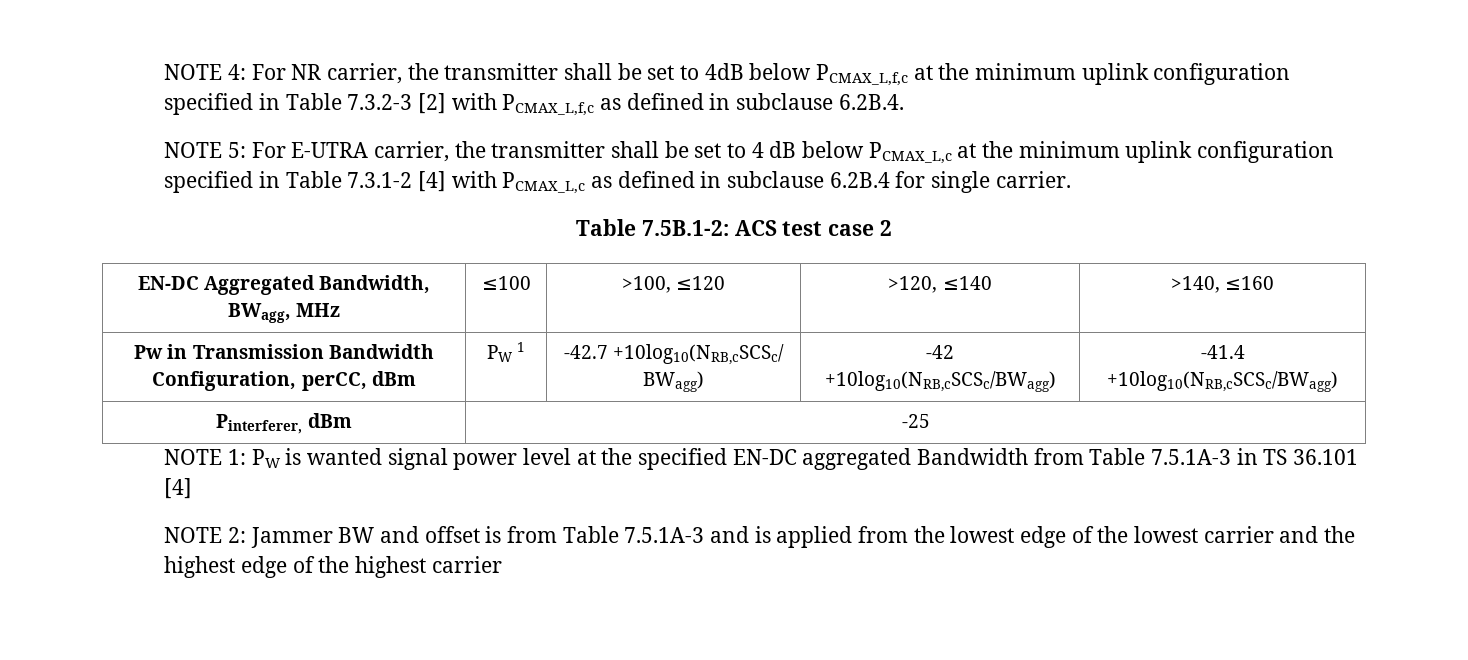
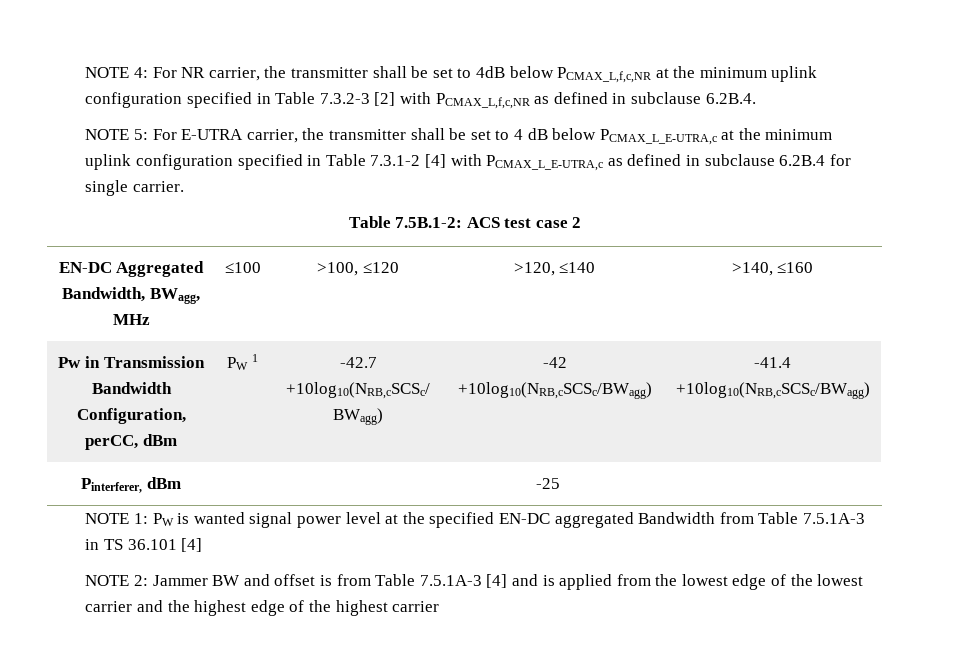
- NOTE 4: For NR carrier, the transmitter shall be set to 4dB below PCMAX_L,f,c at the minimum uplink configuration specified in Table 7.3.2-3 [2] with PCMAX_L,f,c as defined in subclause 6.2B.4.
+ NOTE 4: For NR carrier, the transmitter shall be set to 4dB below PCMAX_L,f,c,NR at the minimum uplink configuration specified in Table 7.3.2-3 [2] with PCMAX_L,f,c,NR as defined in subclause 6.2B.4.
- NOTE 5: For E-UTRA carrier, the transmitter shall be set to 4 dB below PCMAX_L,c at the minimum uplink configuration specified in Table 7.3.1-2 [4] with PCMAX_L,c as defined in subclause 6.2B.4 for single carrier.
+ NOTE 5: For E-UTRA carrier, the transmitter shall be set to 4 dB below PCMAX_L_E-UTRA,c at the minimum uplink configuration specified in Table 7.3.1-2 [4] with PCMAX_L_E-UTRA,c as defined in subclause 6.2B.4 for single carrier.
- NOTE 2: Jammer BW and offset is from Table 7.5.1A-3 and is applied from the lowest edge of the lowest carrier and the highest edge of the highest carrier
+ NOTE 2: Jammer BW and offset is from Table 7.5.1A-3 [4] and is applied from the lowest edge of the lowest carrier and the highest edge of the highest carrier

